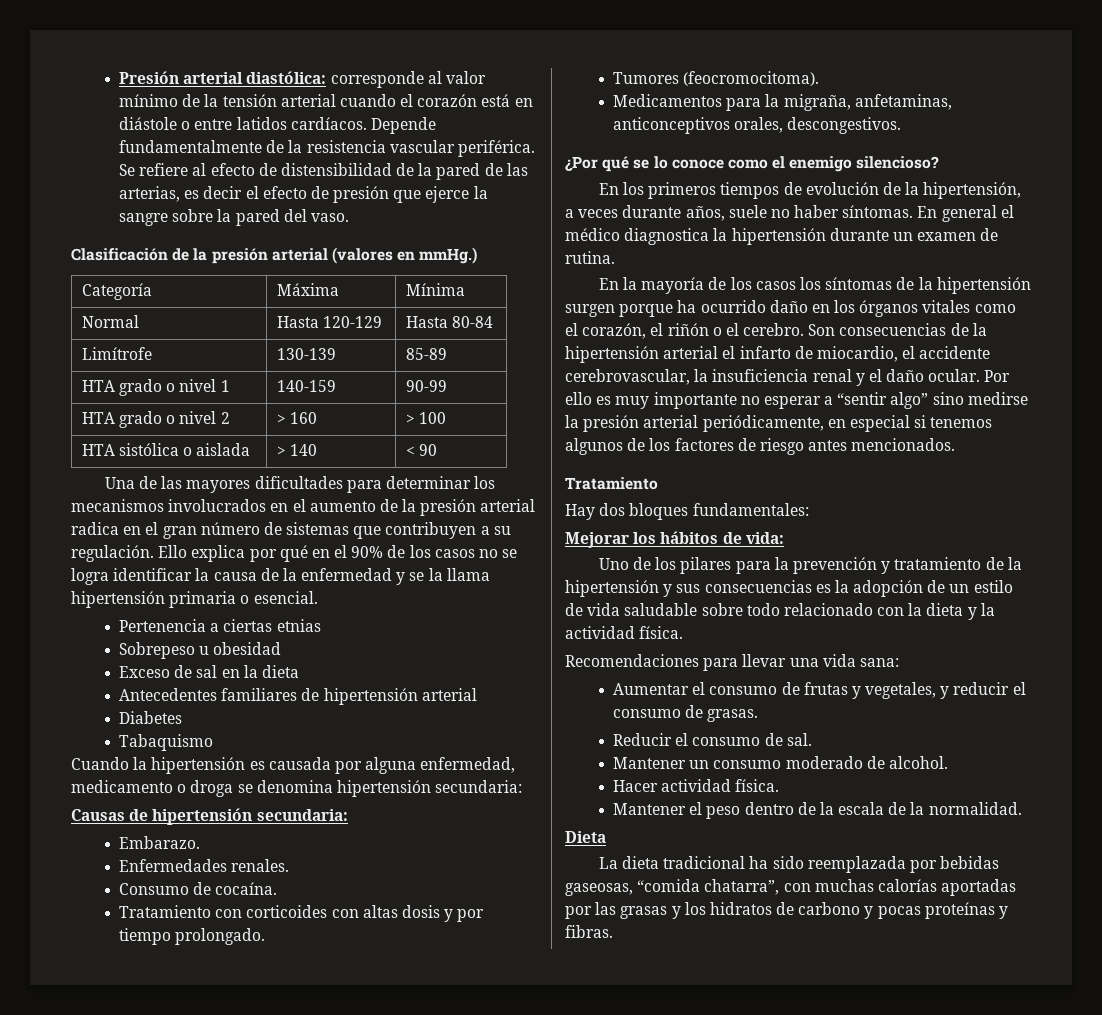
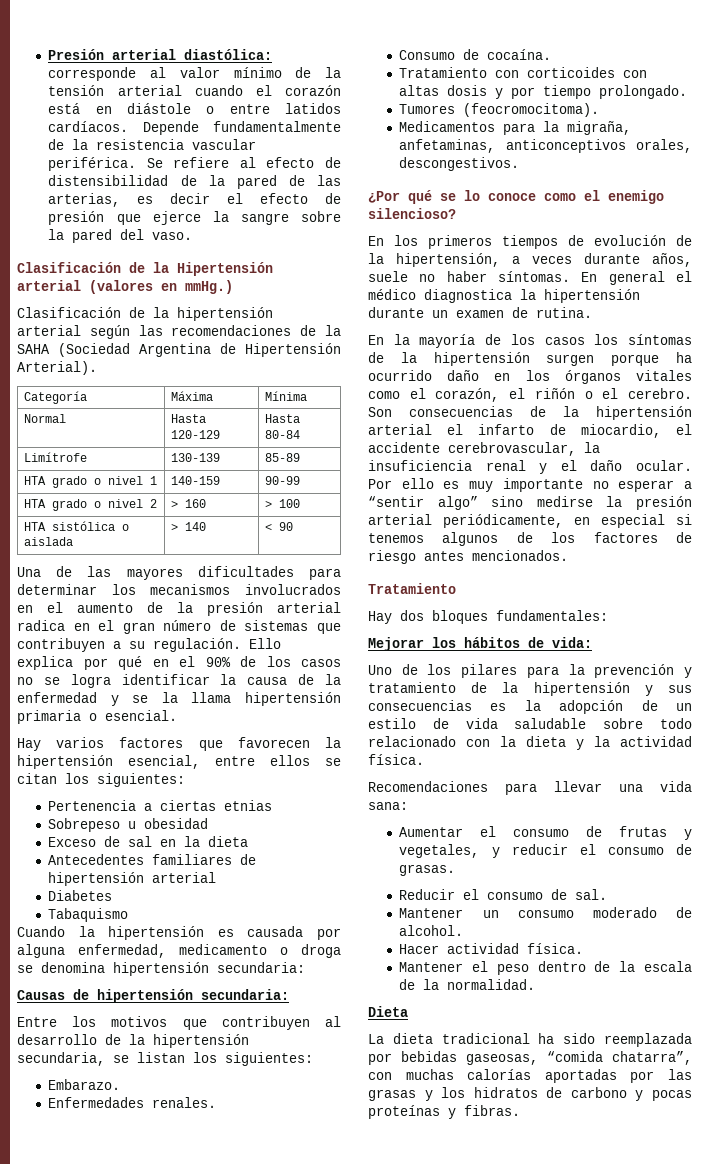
- Clasificación de la presión arterial (valores en mmHg.)
+ Clasificación de la Hipertensión arterial (valores en mmHg.)
+ Clasificación de la hipertensión arterial según las recomendaciones de la SAHA (Sociedad Argentina de Hipertensión Arterial).
+ Hay varios factores que favorecen la hipertensión esencial, entre ellos se citan los siguientes:
+ Entre los motivos que contribuyen al desarrollo de la hipertensión secundaria, se listan los siguientes:

